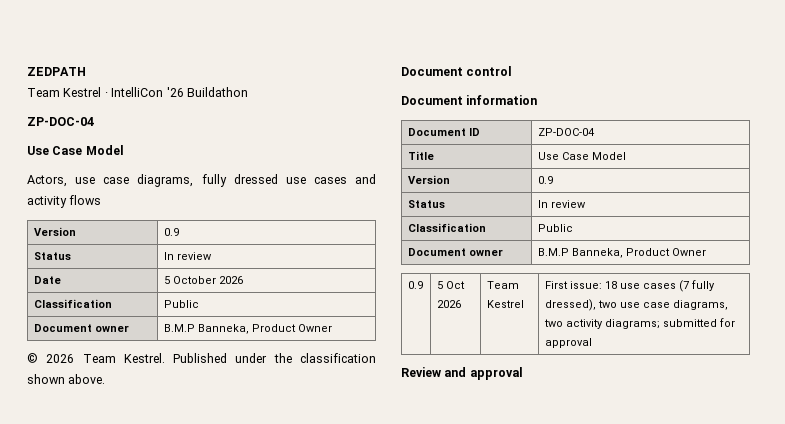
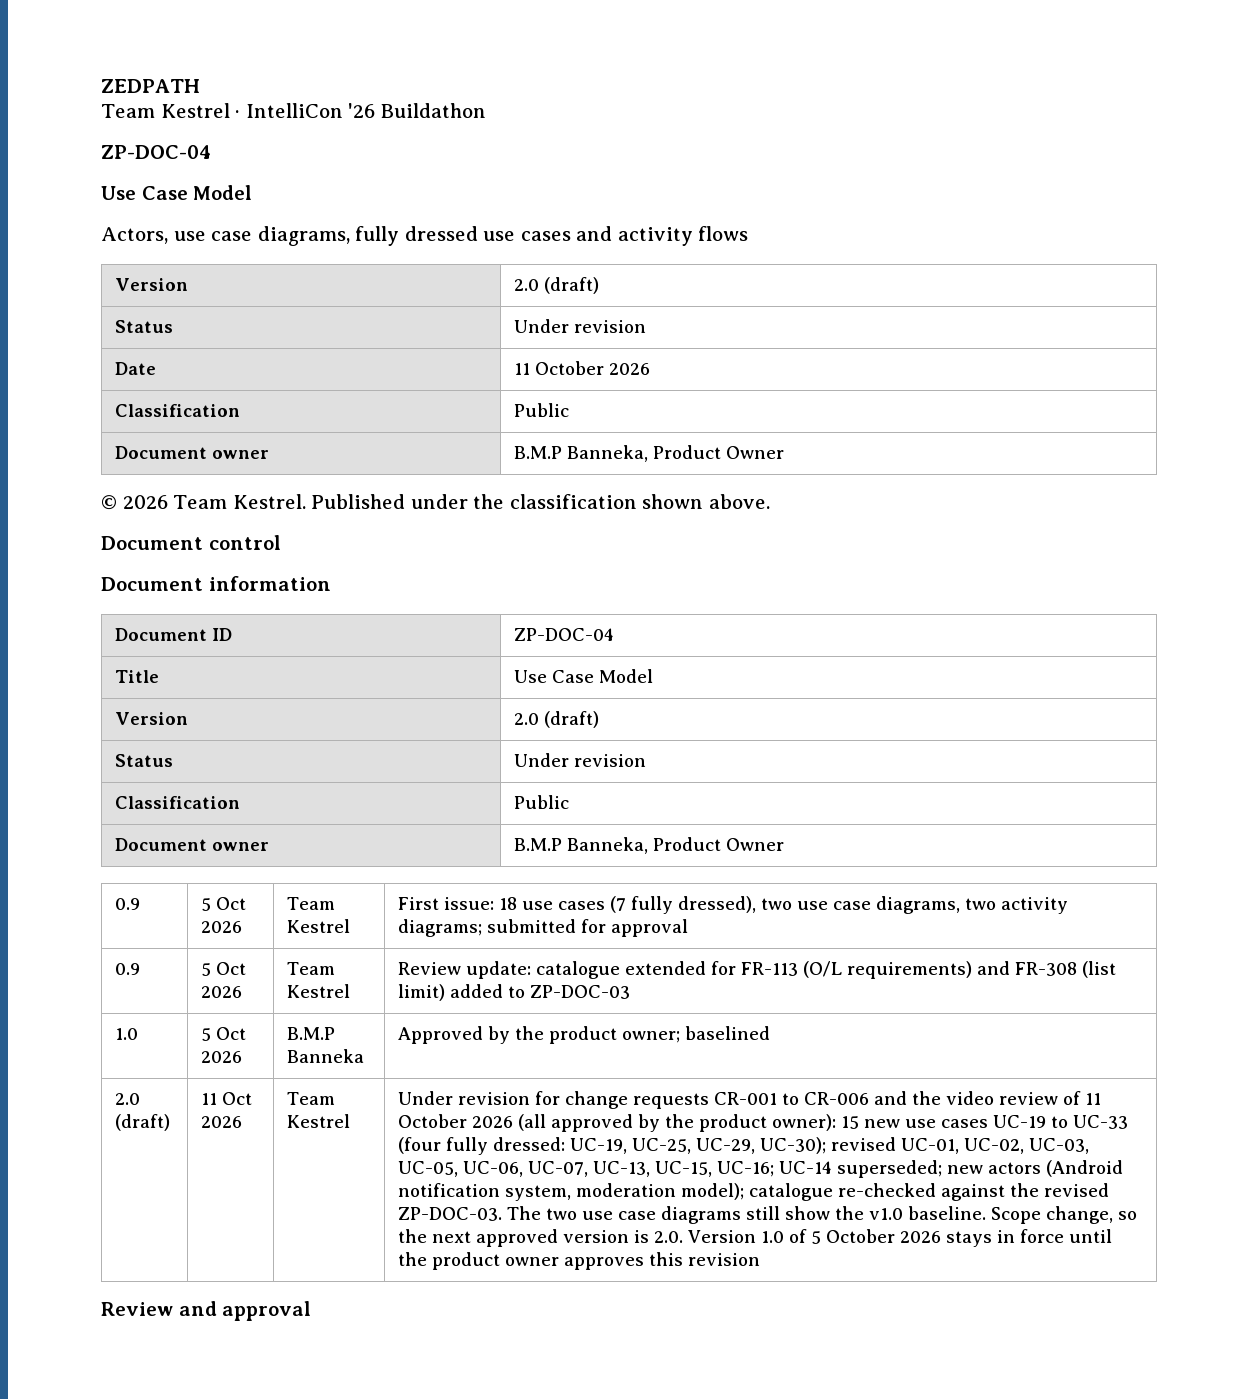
  Actors, use case diagrams, fully dressed use cases and activity flows
- Version | 0.9
- Status | In review
+ Version | 2.0 (draft)
+ Status | Under revision
- Date | 5 October 2026
+ Date | 11 October 2026
  Title | Use Case Model
- Version | 0.9
- Status | In review
+ Version | 2.0 (draft)
+ Status | Under revision
+ 0.9 | 5 Oct 2026 | Team Kestrel | Review update: catalogue extended for FR-113 (O/L requirements) and FR-308 (list limit) added to ZP-DOC-03
+ 1.0 | 5 Oct 2026 | B.M.P Banneka | Approved by the product owner; baselined
+ 2.0 (draft) | 11 Oct 2026 | Team Kestrel | Under revision for change requests CR-001 to CR-006 and the video review of 11 October 2026 (all approved by the product owner): 15 new use cases UC-19 to UC-33 (four fully dressed: UC-19, UC-25, UC-29, UC-30); revised UC-01, UC-02, UC-03, UC-05, UC-06, UC-07, UC-13, UC-15, UC-16; UC-14 superseded; new actors (Android notification system, moderation model); catalogue re-checked against the revised ZP-DOC-03. The two use case diagrams still show the v1.0 baseline. Scope change, so the next approved version is 2.0. Version 1.0 of 5 October 2026 stays in force until the product owner approves this revision

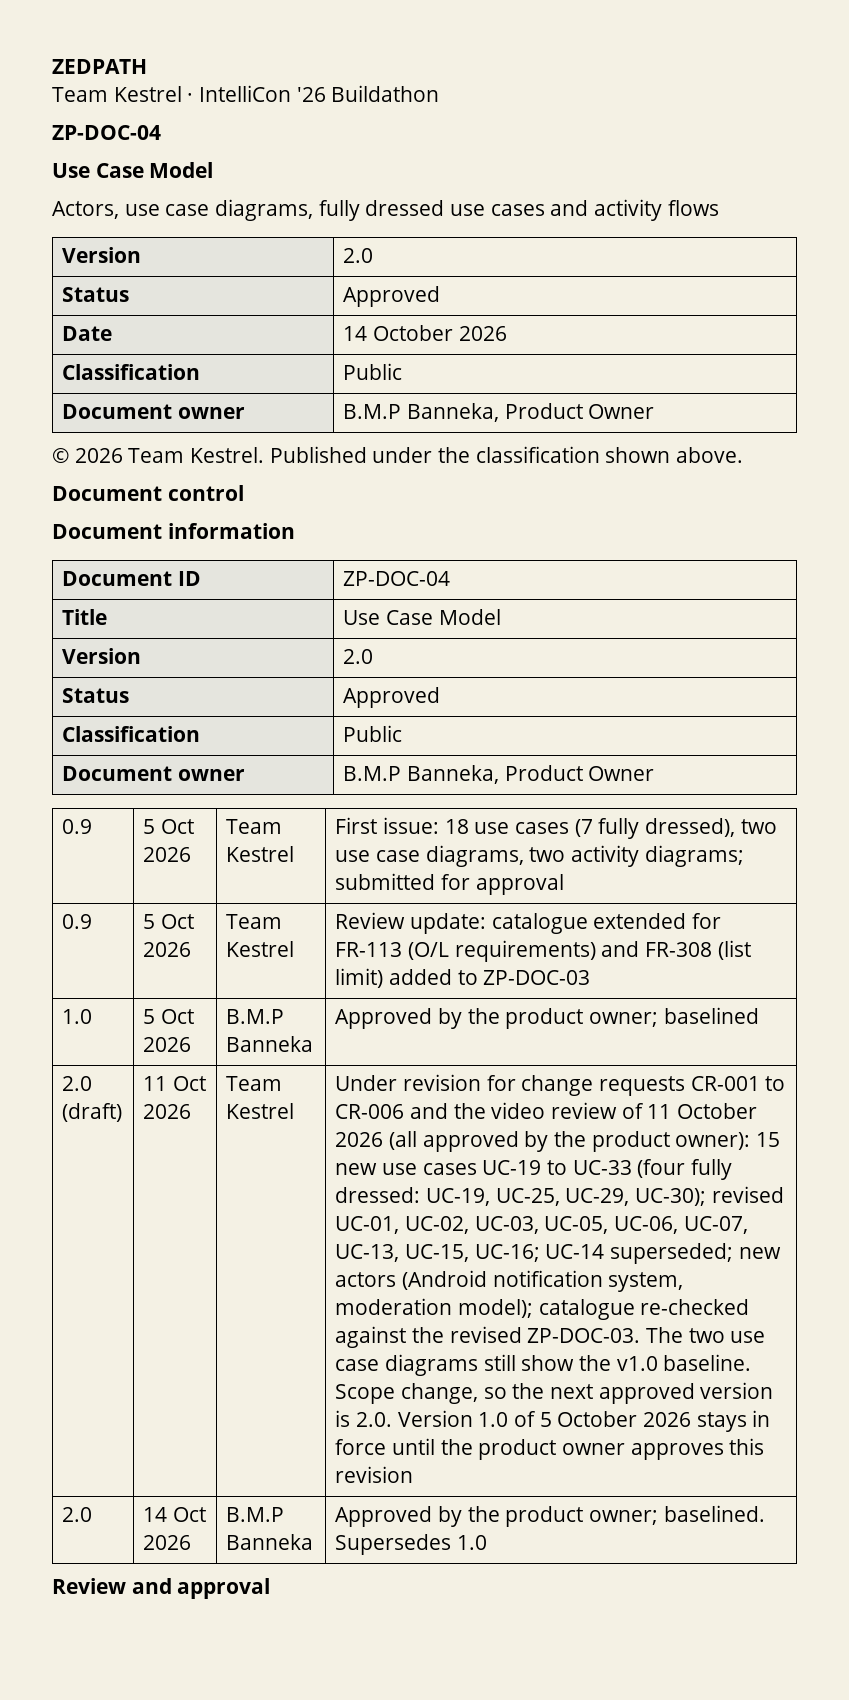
  Actors, use case diagrams, fully dressed use cases and activity flows
- Version | 2.0 (draft)
- Status | Under revision
+ Version | 2.0
+ Status | Approved
- Date | 11 October 2026
+ Date | 14 October 2026
  Title | Use Case Model
- Version | 2.0 (draft)
- Status | Under revision
+ Version | 2.0
+ Status | Approved
+ 2.0 | 14 Oct 2026 | B.M.P Banneka | Approved by the product owner; baselined. Supersedes 1.0

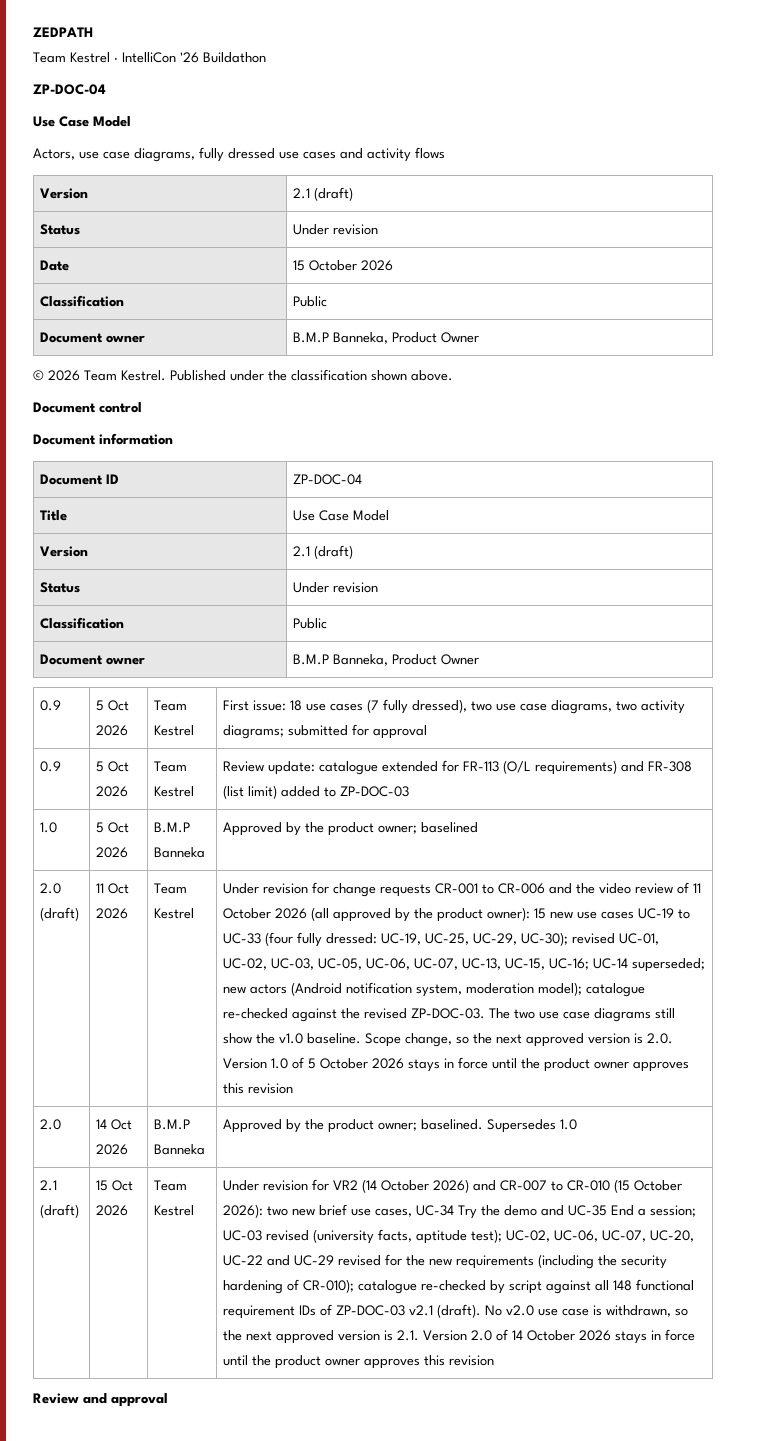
  Actors, use case diagrams, fully dressed use cases and activity flows
- Version | 2.0
- Status | Approved
+ Version | 2.1 (draft)
+ Status | Under revision
- Date | 14 October 2026
+ Date | 15 October 2026
  Title | Use Case Model
- Version | 2.0
- Status | Approved
+ Version | 2.1 (draft)
+ Status | Under revision
+ 2.1 (draft) | 15 Oct 2026 | Team Kestrel | Under revision for VR2 (14 October 2026) and CR-007 to CR-010 (15 October 2026): two new brief use cases, UC-34 Try the demo and UC-35 End a session; UC-03 revised (university facts, aptitude test); UC-02, UC-06, UC-07, UC-20, UC-22 and UC-29 revised for the new requirements (including the security hardening of CR-010); catalogue re-checked by script against all 148 functional requirement IDs of ZP-DOC-03 v2.1 (draft). No v2.0 use case is withdrawn, so the next approved version is 2.1. Version 2.0 of 14 October 2026 stays in force until the product owner approves this revision

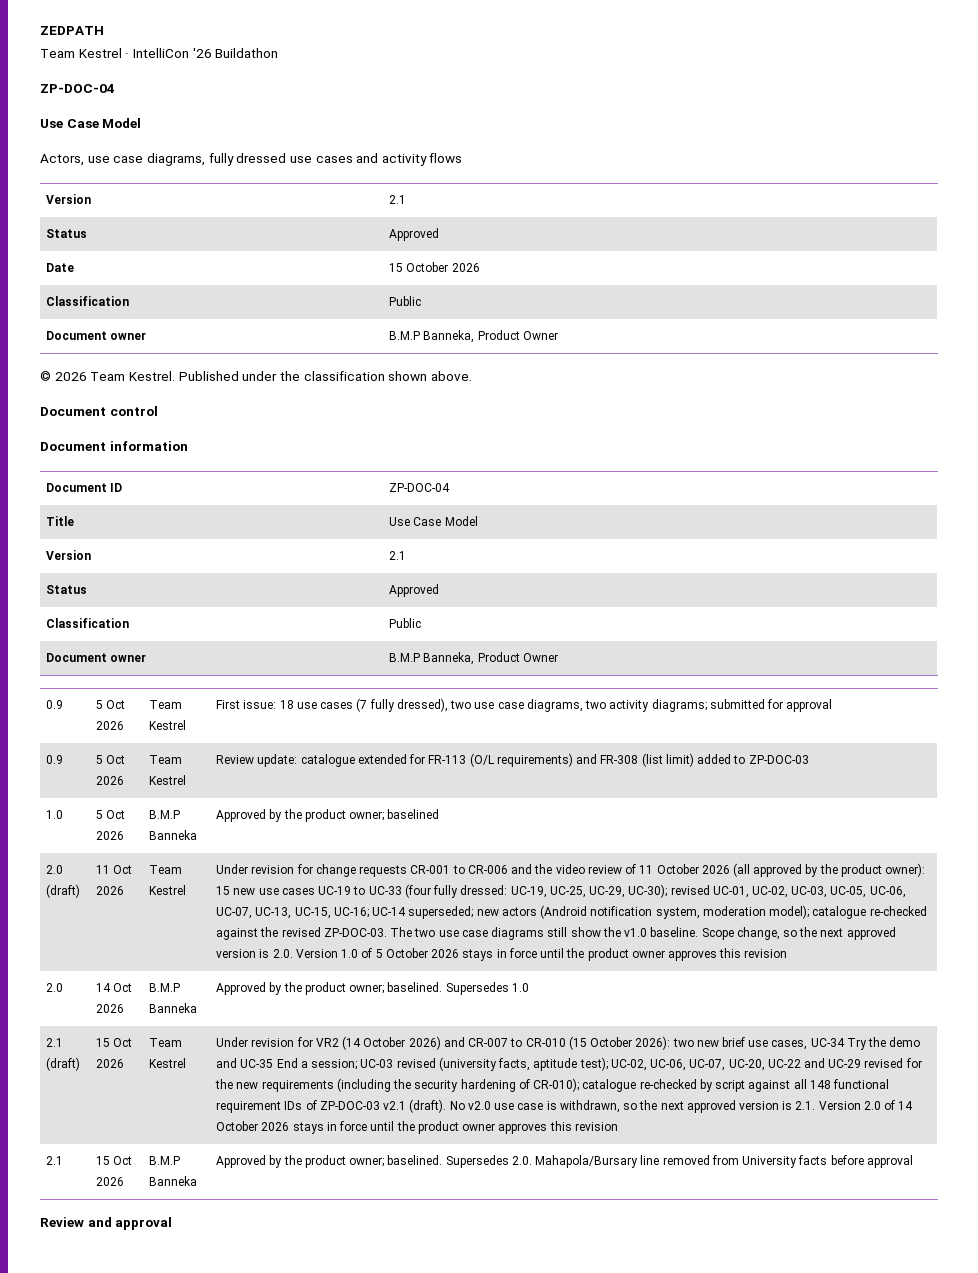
  Actors, use case diagrams, fully dressed use cases and activity flows
- Version | 2.1 (draft)
- Status | Under revision
+ Version | 2.1
+ Status | Approved
  Title | Use Case Model
- Version | 2.1 (draft)
- Status | Under revision
+ Version | 2.1
+ Status | Approved
+ 2.1 | 15 Oct 2026 | B.M.P Banneka | Approved by the product owner; baselined. Supersedes 2.0. Mahapola/Bursary line removed from University facts before approval

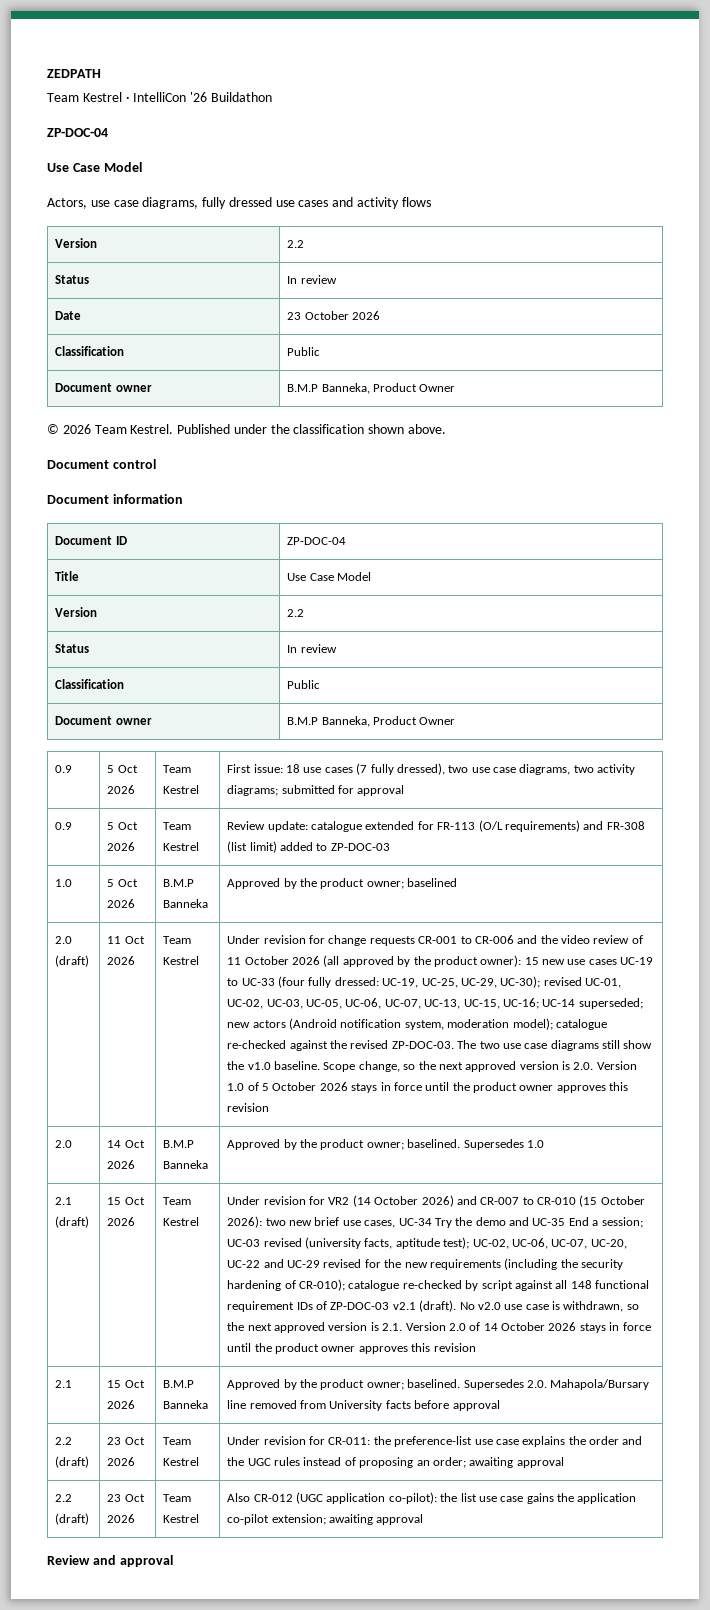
  Actors, use case diagrams, fully dressed use cases and activity flows
- Version | 2.1
- Status | Approved
+ Version | 2.2
+ Status | In review
- Date | 15 October 2026
+ Date | 23 October 2026
  Title | Use Case Model
- Version | 2.1
- Status | Approved
+ Version | 2.2
+ Status | In review
+ 2.2 (draft) | 23 Oct 2026 | Team Kestrel | Under revision for CR-011: the preference-list use case explains the order and the UGC rules instead of proposing an order; awaiting approval
+ 2.2 (draft) | 23 Oct 2026 | Team Kestrel | Also CR-012 (UGC application co-pilot): the list use case gains the application co-pilot extension; awaiting approval

